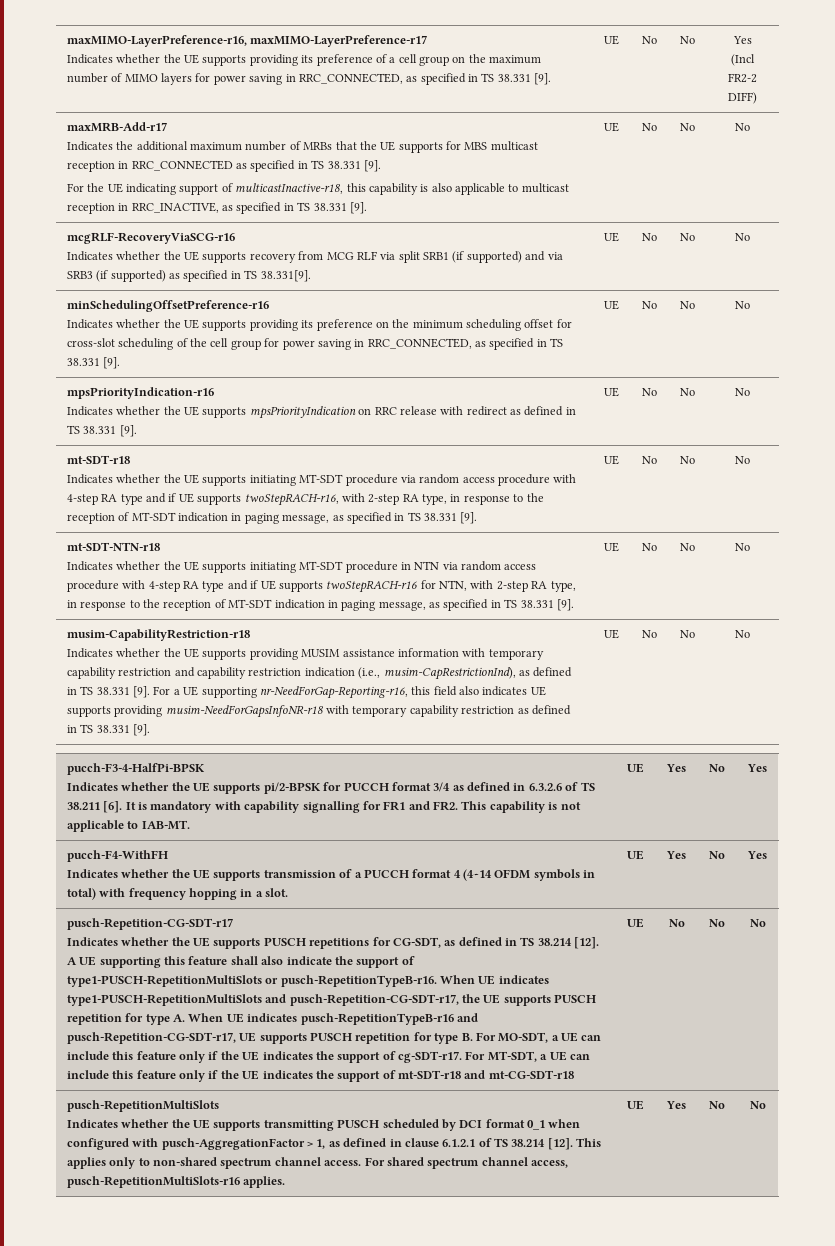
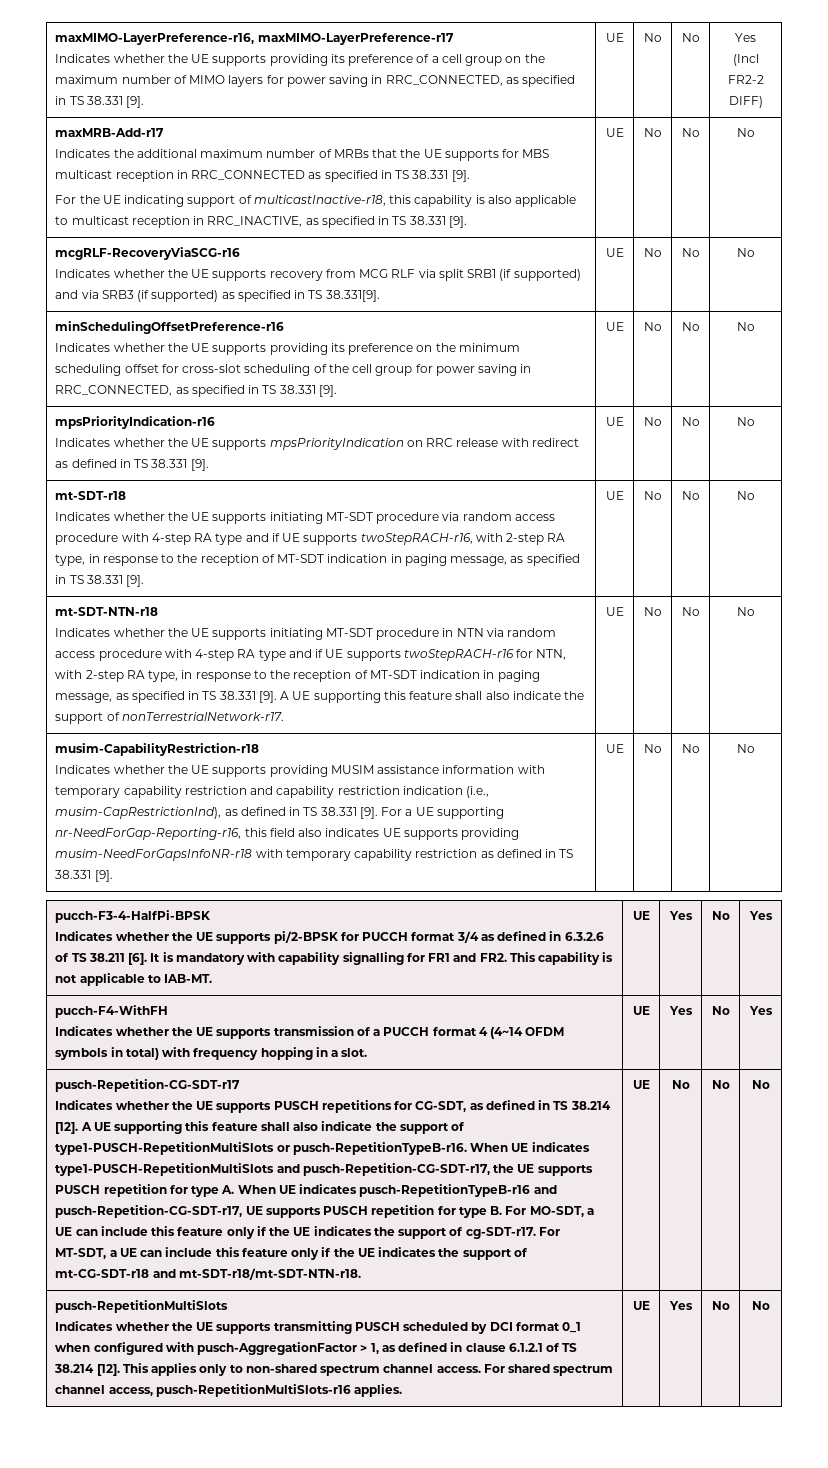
+ A UE supporting this feature shall also indicate the support of nonTerrestrialNetwork-r17.
- For MT-SDT, a UE can include this feature only if the UE indicates the support of mt-SDT-r18 and mt-CG-SDT-r18
+ For MT-SDT, a UE can include this feature only if the UE indicates the support of mt-CG-SDT-r18 and mt-SDT-r18/mt-SDT-NTN-r18.

